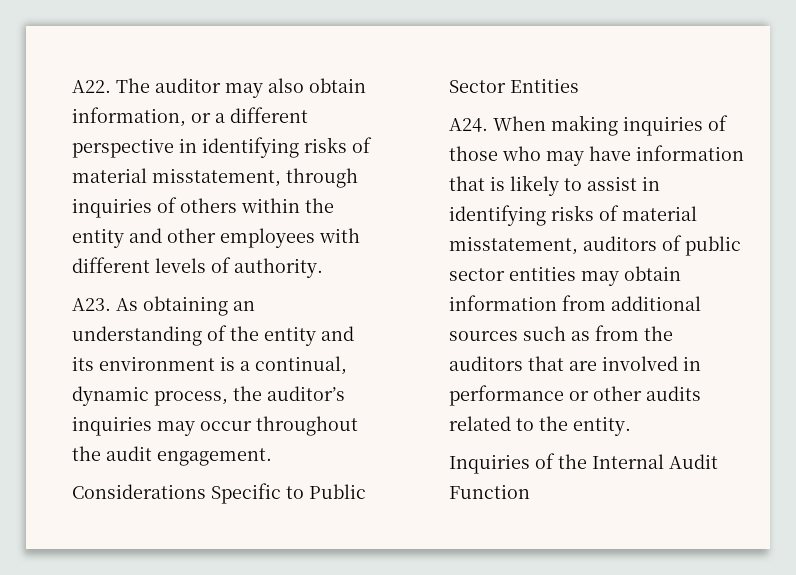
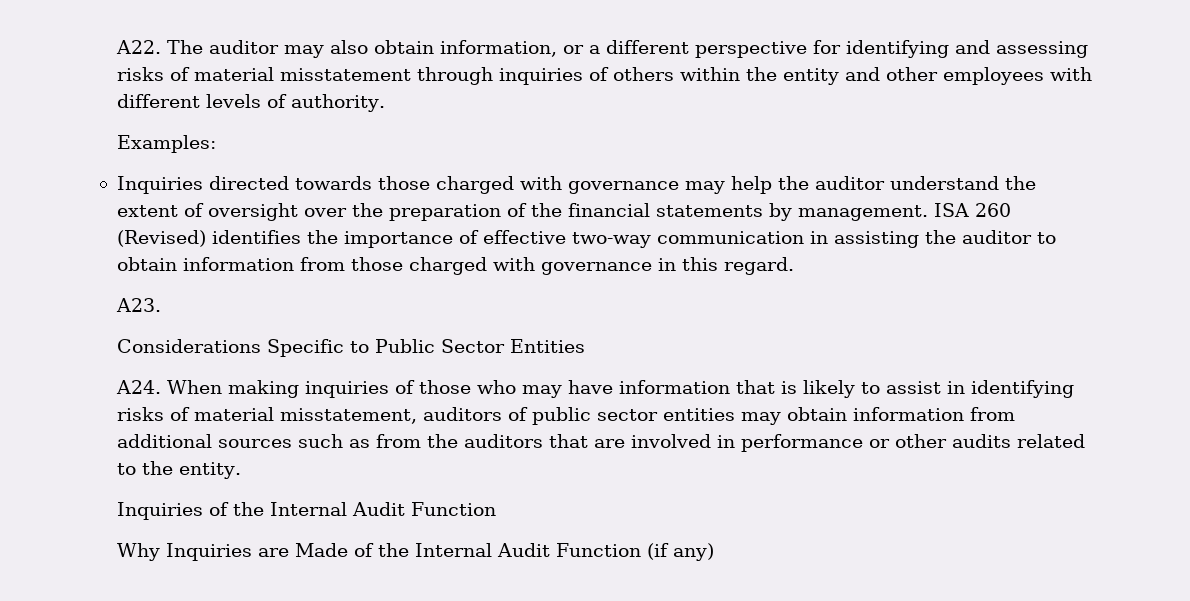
- A22. The auditor may also obtain information, or a different perspective in identifying risks of material misstatement, through inquiries of others within the entity and other employees with different levels of authority.
+ A22. The auditor may also obtain information, or a different perspective for identifying and assessing risks of material misstatement through inquiries of others within the entity and other employees with different levels of authority.
- A23. As obtaining an understanding of the entity and its environment is a continual, dynamic process, the auditor’s inquiries may occur throughout the audit engagement.
+ Examples:
+ Inquiries directed towards those charged with governance may help the auditor understand the extent of oversight over the preparation of the financial statements by management. ISA 260 (Revised) identifies the importance of effective two-way communication in assisting the auditor to obtain information from those charged with governance in this regard.
+ A23.
+ Why Inquiries are Made of the Internal Audit Function (if any)

